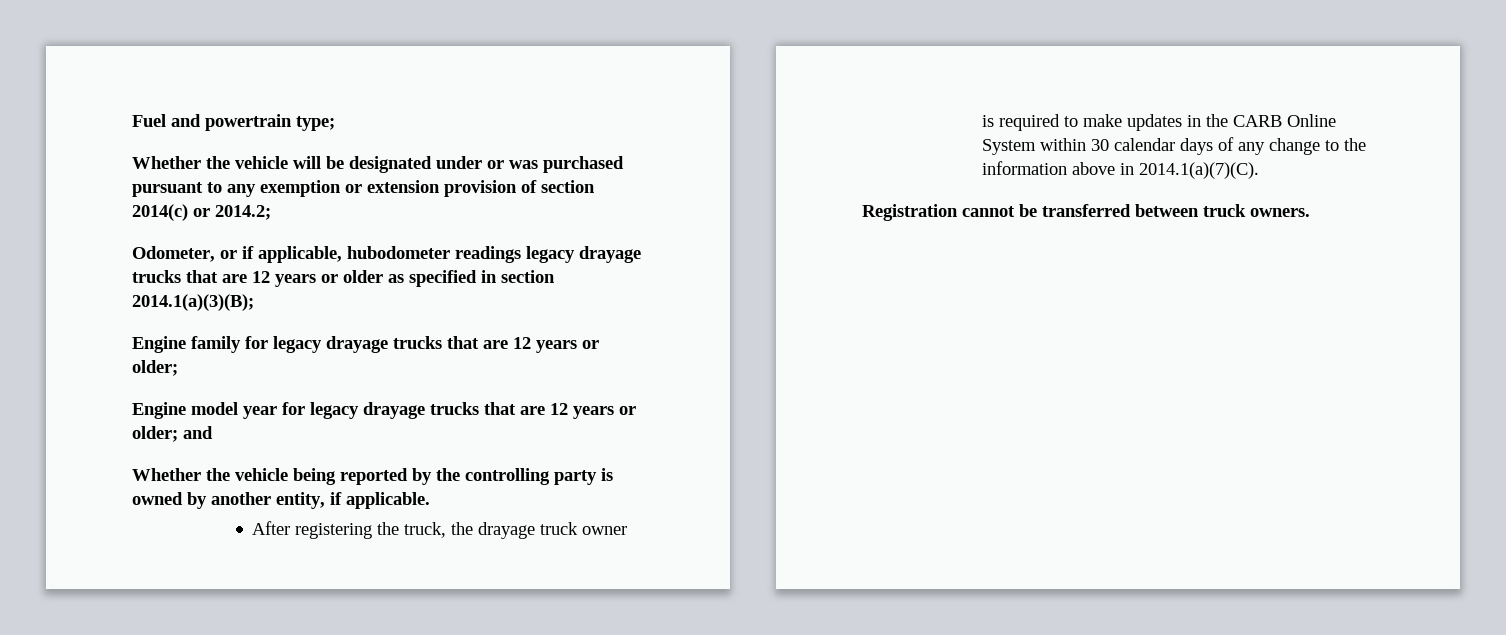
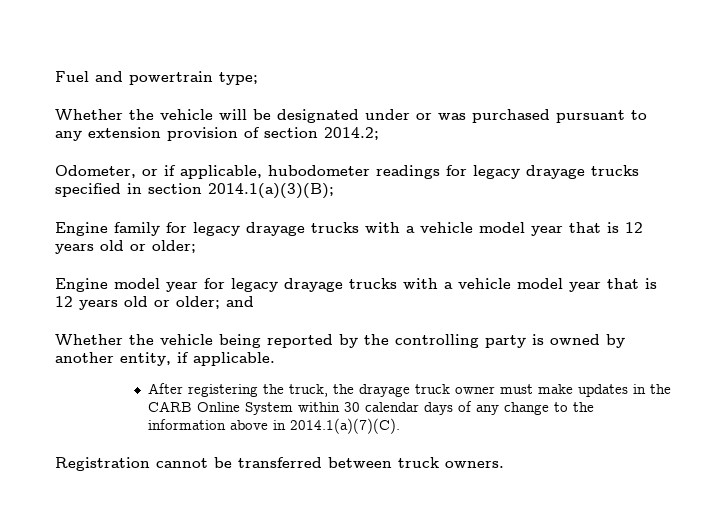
- Whether the vehicle will be designated under or was purchased pursuant to any exemption or extension provision of section 2014(c) or 2014.2;
+ Whether the vehicle will be designated under or was purchased pursuant to any extension provision of section 2014.2;
- Odometer, or if applicable, hubodometer readings legacy drayage trucks that are 12 years or older as specified in section 2014.1(a)(3)(B);
+ Odometer, or if applicable, hubodometer readings for legacy drayage trucks specified in section 2014.1(a)(3)(B);
- Engine family for legacy drayage trucks that are 12 years or older;
+ Engine family for legacy drayage trucks with a vehicle model year that is 12 years old or older;
- Engine model year for legacy drayage trucks that are 12 years or older; and
+ Engine model year for legacy drayage trucks with a vehicle model year that is 12 years old or older; and
- After registering the truck, the drayage truck owner is required to make updates in the CARB Online System within 30 calendar days of any change to the information above in 2014.1(a)(7)(C).
+ After registering the truck, the drayage truck owner must make updates in the CARB Online System within 30 calendar days of any change to the information above in 2014.1(a)(7)(C).

